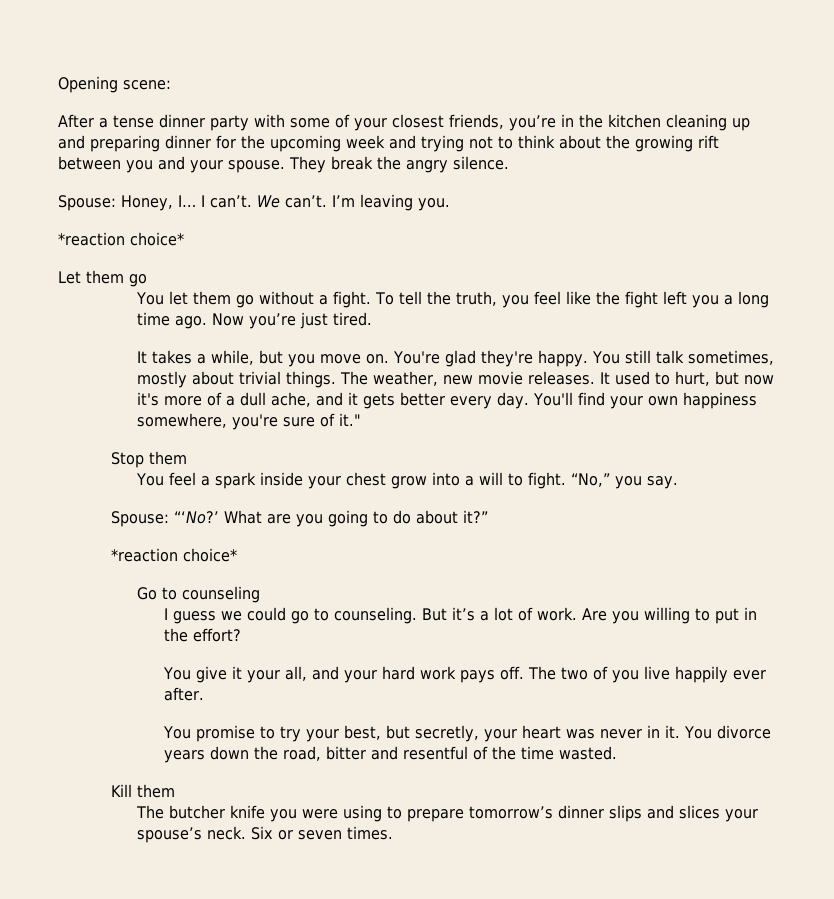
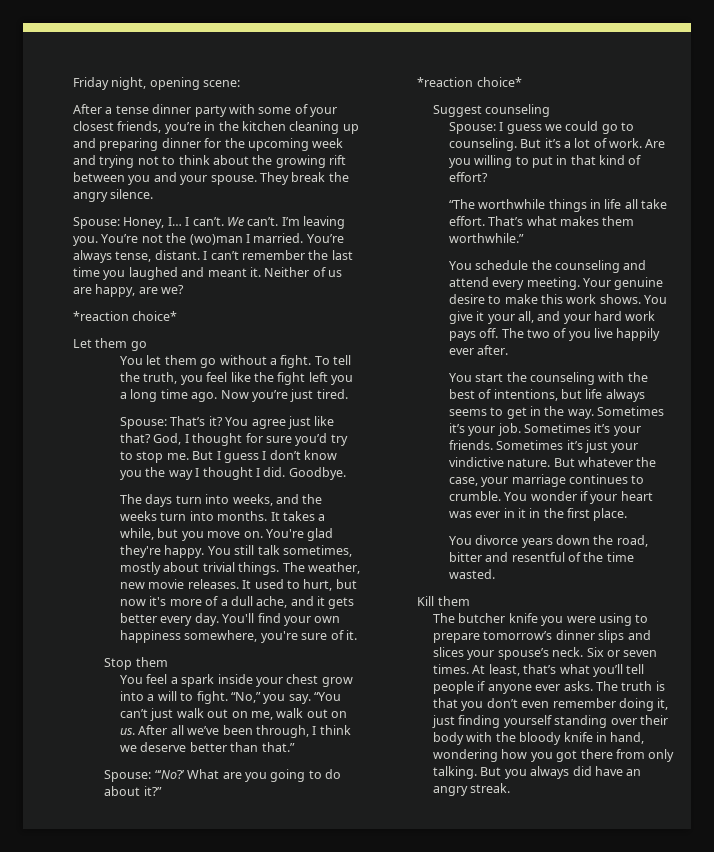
- Opening scene:
+ Friday night, opening scene:
+ You’re not the (wo)man I married. You’re always tense, distant. I can’t remember the last time you laughed and meant it. Neither of us are happy, are we?
+ Spouse: That’s it? You agree just like that? God, I thought for sure you’d try to stop me. But I guess I don’t know you the way I thought I did. Goodbye.
+ The days turn into weeks, and the weeks turn into months.
- You'll find your own happiness somewhere, you're sure of it."
+ You'll find your own happiness somewhere, you're sure of it.
+ “You can’t just walk out on me, walk out on us. After all we’ve been through, I think we deserve better than that.”
- Go to counseling
+ Suggest counseling
- I guess we could go to counseling.
+ Spouse: I guess we could go to counseling.
- Are you willing to put in the effort?
- You give it your all, and your hard work pays off.
+ Are you willing to put in that kind of effort?
+ “The worthwhile things in life all take effort. That’s what makes them worthwhile.”
+ You schedule the counseling and attend every meeting. Your genuine desire to make this work shows. You give it your all, and your hard work pays off.
- You promise to try your best, but secretly, your heart was never in it. You divorce years down the road, bitter and resentful of the time wasted.
+ You start the counseling with the best of intentions, but life always seems to get in the way. Sometimes it’s your job. Sometimes it’s your friends. Sometimes it’s just your vindictive nature. But whatever the case, your marriage continues to crumble. You wonder if your heart was ever in it in the first place.
+ You divorce years down the road, bitter and resentful of the time wasted.
+ At least, that’s what you’ll tell people if anyone ever asks. The truth is that you don’t even remember doing it, just finding yourself standing over their body with the bloody knife in hand, wondering how you got there from only talking. But you always did have an angry streak.

